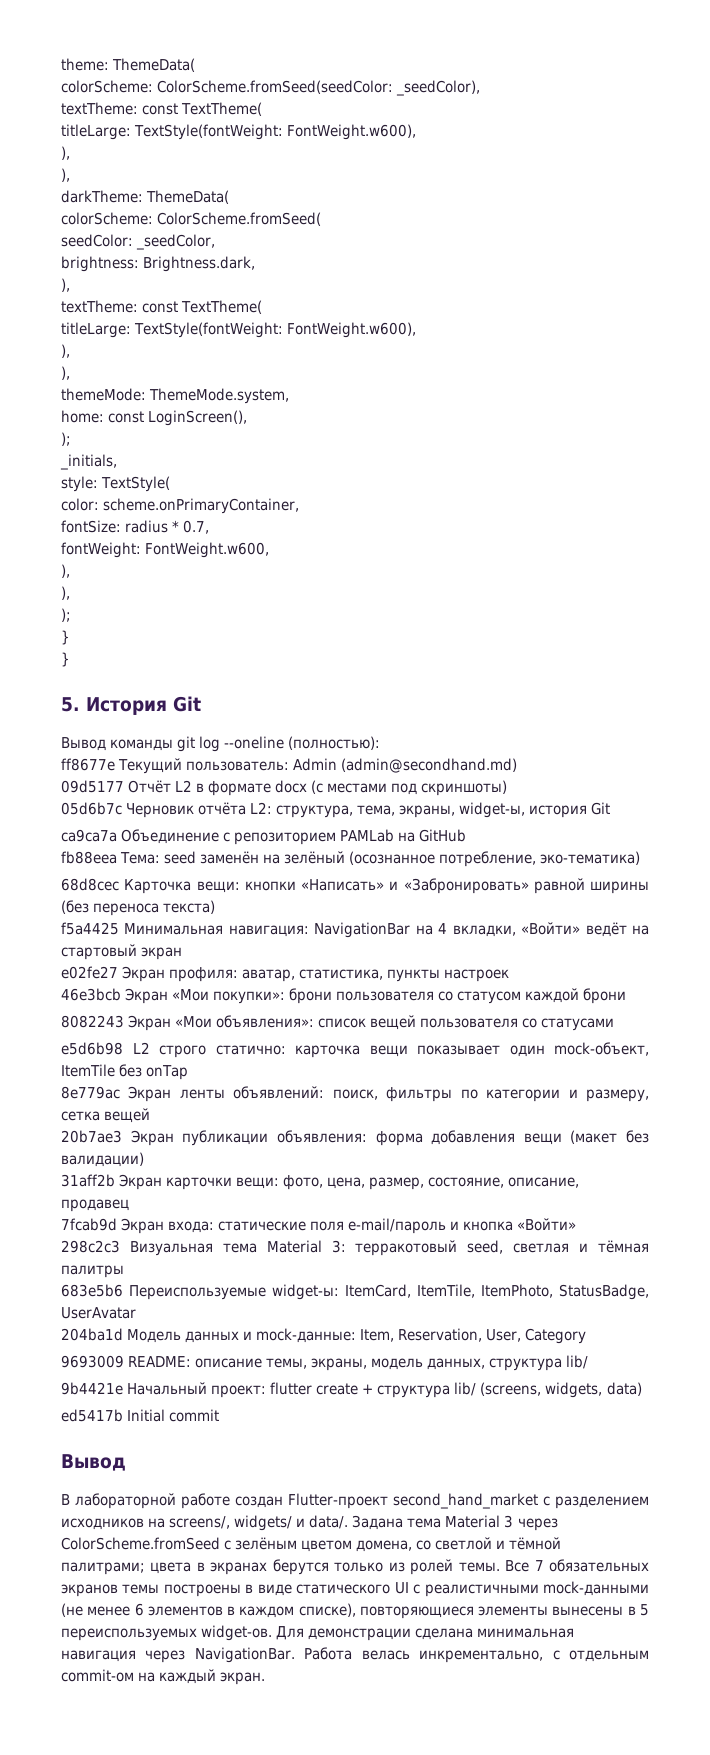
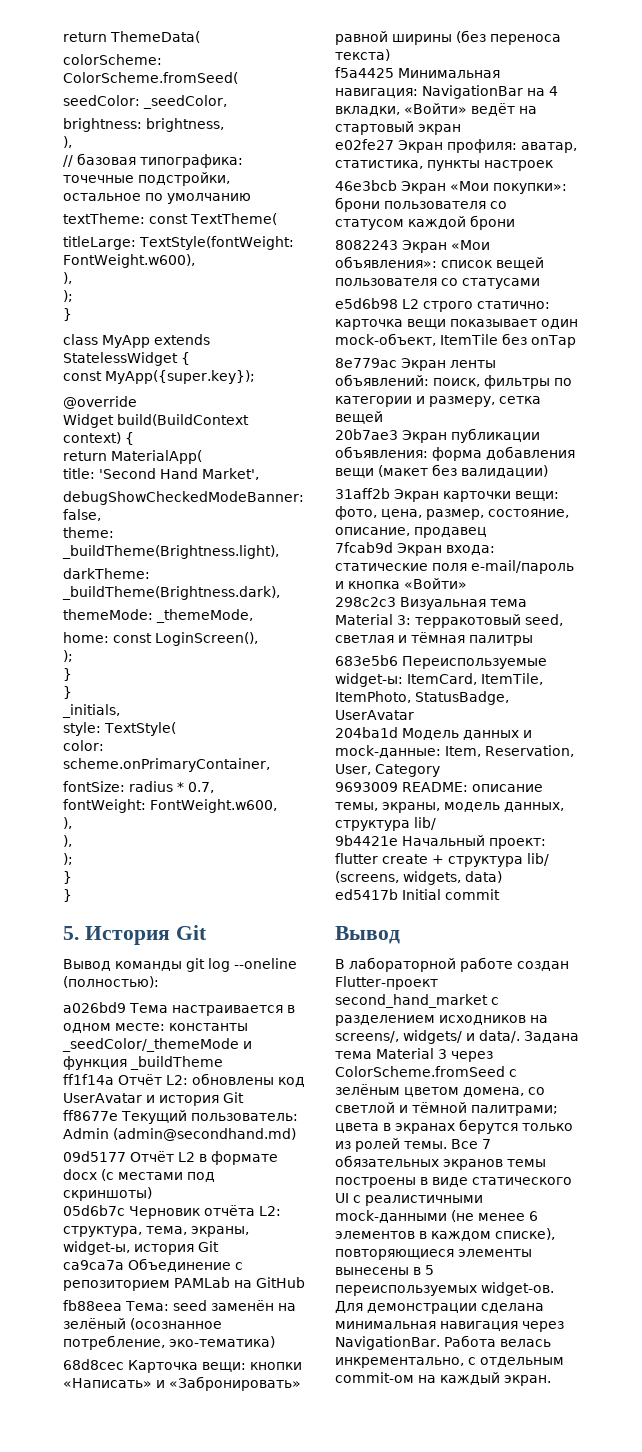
- theme: ThemeData(
- colorScheme: ColorScheme.fromSeed(seedColor: _seedColor),
+ return ThemeData(
+ colorScheme: ColorScheme.fromSeed(
+ seedColor: _seedColor,
+ brightness: brightness,
+ ),
+ // базовая типографика: точечные подстройки, остальное по умолчанию
  textTheme: const TextTheme(
  titleLarge: TextStyle(fontWeight: FontWeight.w600),
  ),
- ),
- darkTheme: ThemeData(
- colorScheme: ColorScheme.fromSeed(
- seedColor: _seedColor,
- brightness: Brightness.dark,
- ),
- textTheme: const TextTheme(
- titleLarge: TextStyle(fontWeight: FontWeight.w600),
- ),
- ),
+ );
+ }
+ class MyApp extends StatelessWidget {
+ const MyApp({super.key});
+ @override
+ Widget build(BuildContext context) {
+ return MaterialApp(
+ title: 'Second Hand Market',
+ debugShowCheckedModeBanner: false,
+ theme: _buildTheme(Brightness.light),
+ darkTheme: _buildTheme(Brightness.dark),
- themeMode: ThemeMode.system,
+ themeMode: _themeMode,
  home: const LoginScreen(),
  );
+ }
+ }
+ a026bd9 Тема настраивается в одном месте: константы _seedColor/_themeMode и функция _buildTheme
+ ff1f14a Отчёт L2: обновлены код UserAvatar и история Git

